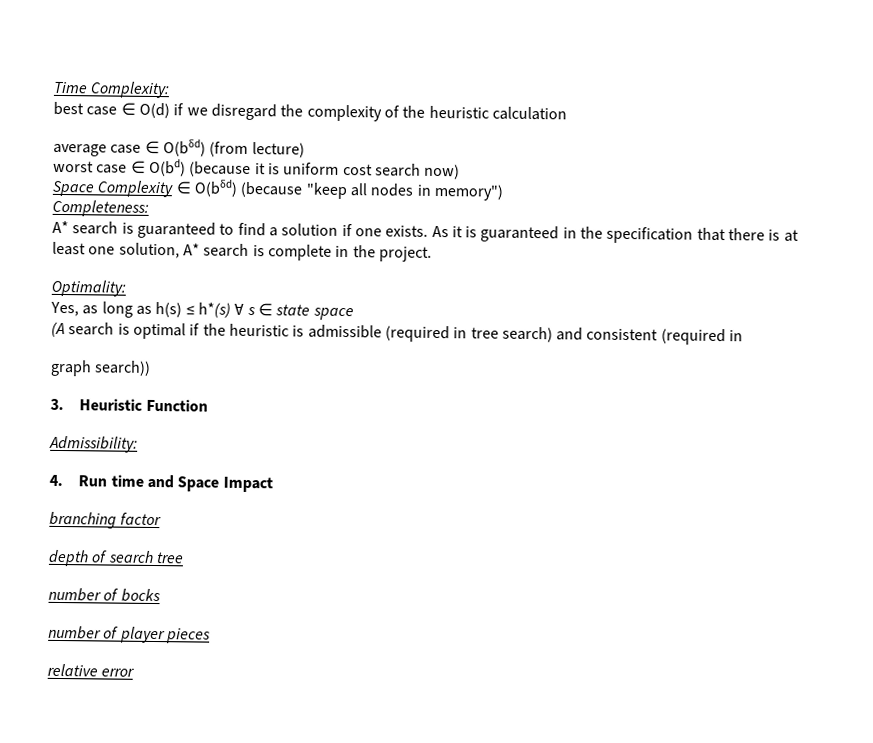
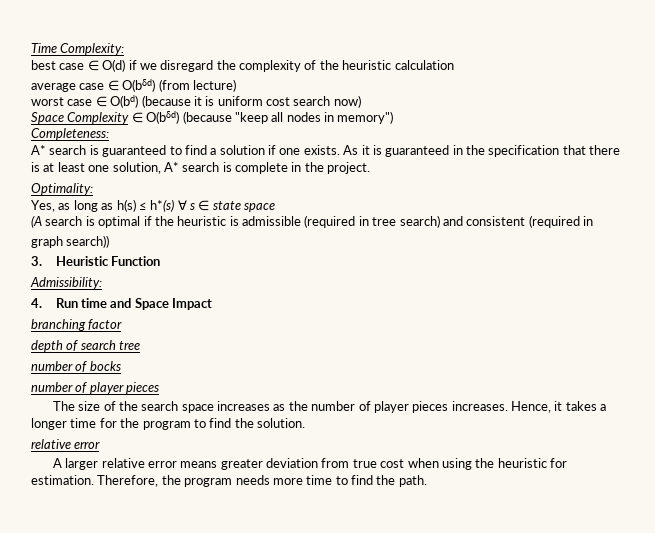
+ The size of the search space increases as the number of player pieces increases. Hence, it takes a longer time for the program to find the solution.
  relative error
+ A larger relative error means greater deviation from true cost when using the heuristic for estimation. Therefore, the program needs more time to find the path.

